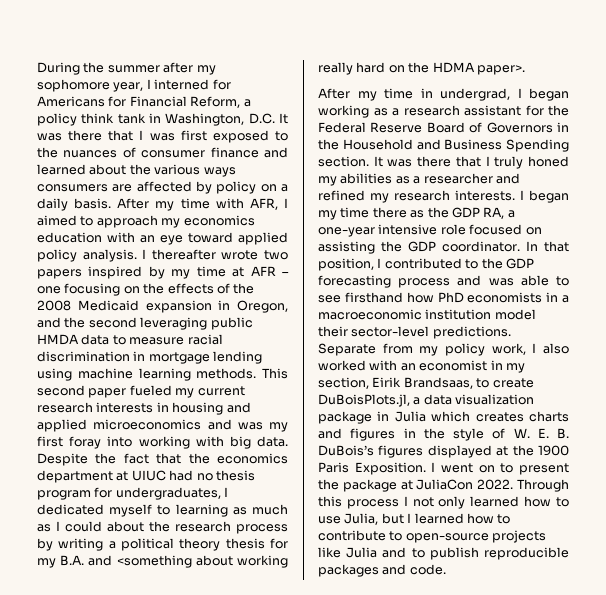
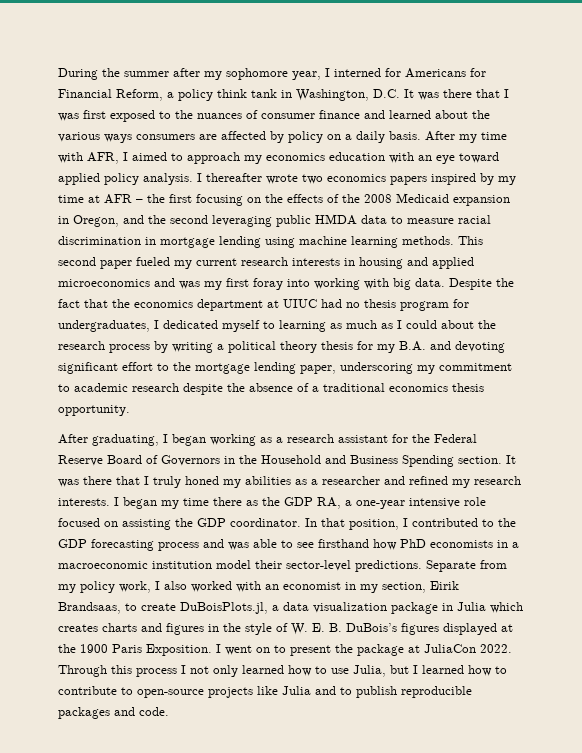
- I thereafter wrote two papers inspired by my time at AFR – one focusing on the effects of the 2008 Medicaid expansion in Oregon, and the second leveraging public HMDA data to measure racial discrimination in mortgage lending using machine learning methods.
+ I thereafter wrote two economics papers inspired by my time at AFR – the first focusing on the effects of the 2008 Medicaid expansion in Oregon, and the second leveraging public HMDA data to measure racial discrimination in mortgage lending using machine learning methods.
- Despite the fact that the economics department at UIUC had no thesis program for undergraduates, I dedicated myself to learning as much as I could about the research process by writing a political theory thesis for my B.A. and <something about working really hard on the HDMA paper>.
- After my time in undergrad, I began working as a research assistant for the Federal Reserve Board of Governors in the Household and Business Spending section.
+ Despite the fact that the economics department at UIUC had no thesis program for undergraduates, I dedicated myself to learning as much as I could about the research process by writing a political theory thesis for my B.A. and devoting significant effort to the mortgage lending paper, underscoring my commitment to academic research despite the absence of a traditional economics thesis opportunity.
+ After graduating, I began working as a research assistant for the Federal Reserve Board of Governors in the Household and Business Spending section.

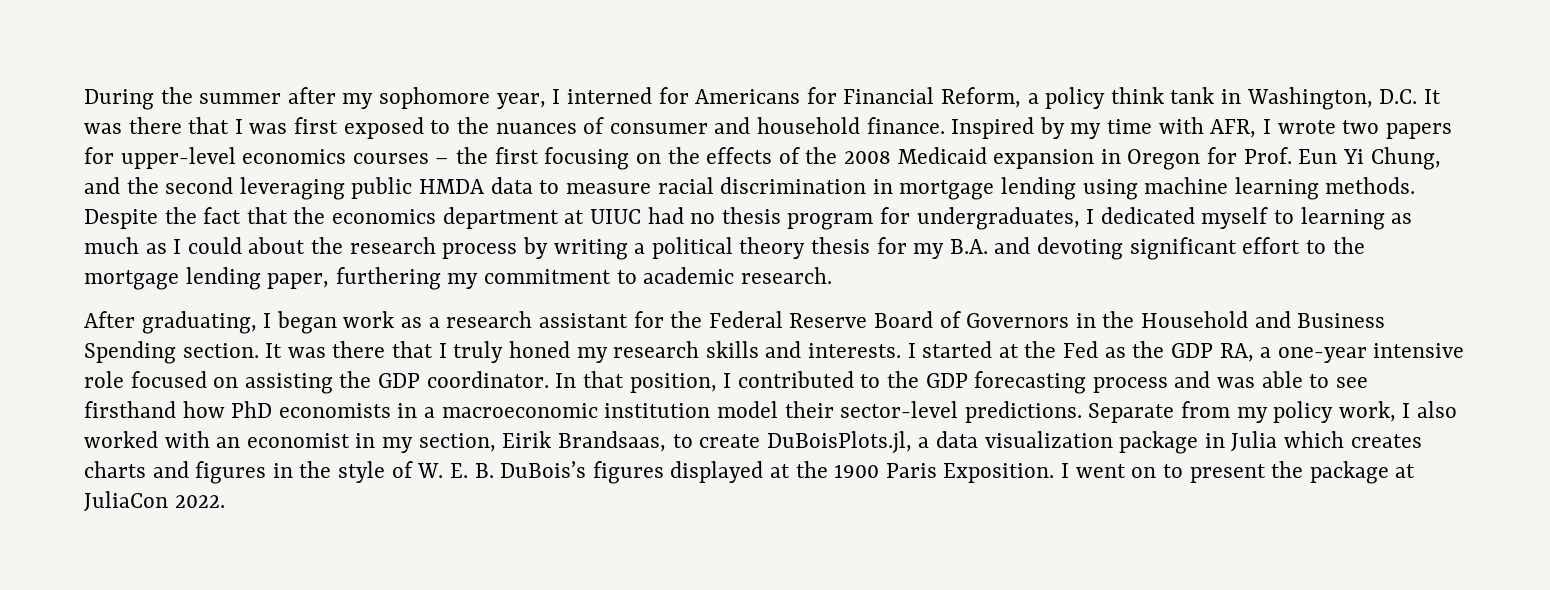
- During the summer after my sophomore year, I interned for Americans for Financial Reform, a policy think tank in Washington, D.C. It was there that I was first exposed to the nuances of consumer finance and learned about the various ways consumers are affected by policy on a daily basis. After my time with AFR, I aimed to approach my economics education with an eye toward applied policy analysis. I thereafter wrote two economics papers inspired by my time at AFR – the first focusing on the effects of the 2008 Medicaid expansion in Oregon, and the second leveraging public HMDA data to measure racial discrimination in mortgage lending using machine learning methods.
+ During the summer after my sophomore year, I interned for Americans for Financial Reform, a policy think tank in Washington, D.C. It was there that I was first exposed to the nuances of consumer and household finance. Inspired by my time with AFR, I wrote two papers for upper-level economics courses – the first focusing on the effects of the 2008 Medicaid expansion in Oregon for Prof. Eun Yi Chung, and the second leveraging public HMDA data to measure racial discrimination in mortgage lending using machine learning methods.
- This second paper fueled my current research interests in housing and applied microeconomics and was my first foray into working with big data.
- Despite the fact that the economics department at UIUC had no thesis program for undergraduates, I dedicated myself to learning as much as I could about the research process by writing a political theory thesis for my B.A. and devoting significant effort to the mortgage lending paper, underscoring my commitment to academic research despite the absence of a traditional economics thesis opportunity.
+ Despite the fact that the economics department at UIUC had no thesis program for undergraduates, I dedicated myself to learning as much as I could about the research process by writing a political theory thesis for my B.A. and devoting significant effort to the mortgage lending paper, furthering my commitment to academic research.
- After graduating, I began working as a research assistant for the Federal Reserve Board of Governors in the Household and Business Spending section.
+ After graduating, I began work as a research assistant for the Federal Reserve Board of Governors in the Household and Business Spending section.
- It was there that I truly honed my abilities as a researcher and refined my research interests. I began my time there as the GDP RA, a one-year intensive role focused on assisting the GDP coordinator.
+ It was there that I truly honed my research skills and interests. I started at the Fed as the GDP RA, a one-year intensive role focused on assisting the GDP coordinator.
- Through this process I not only learned how to use Julia, but I learned how to contribute to open-source projects like Julia and to publish reproducible packages and code.

